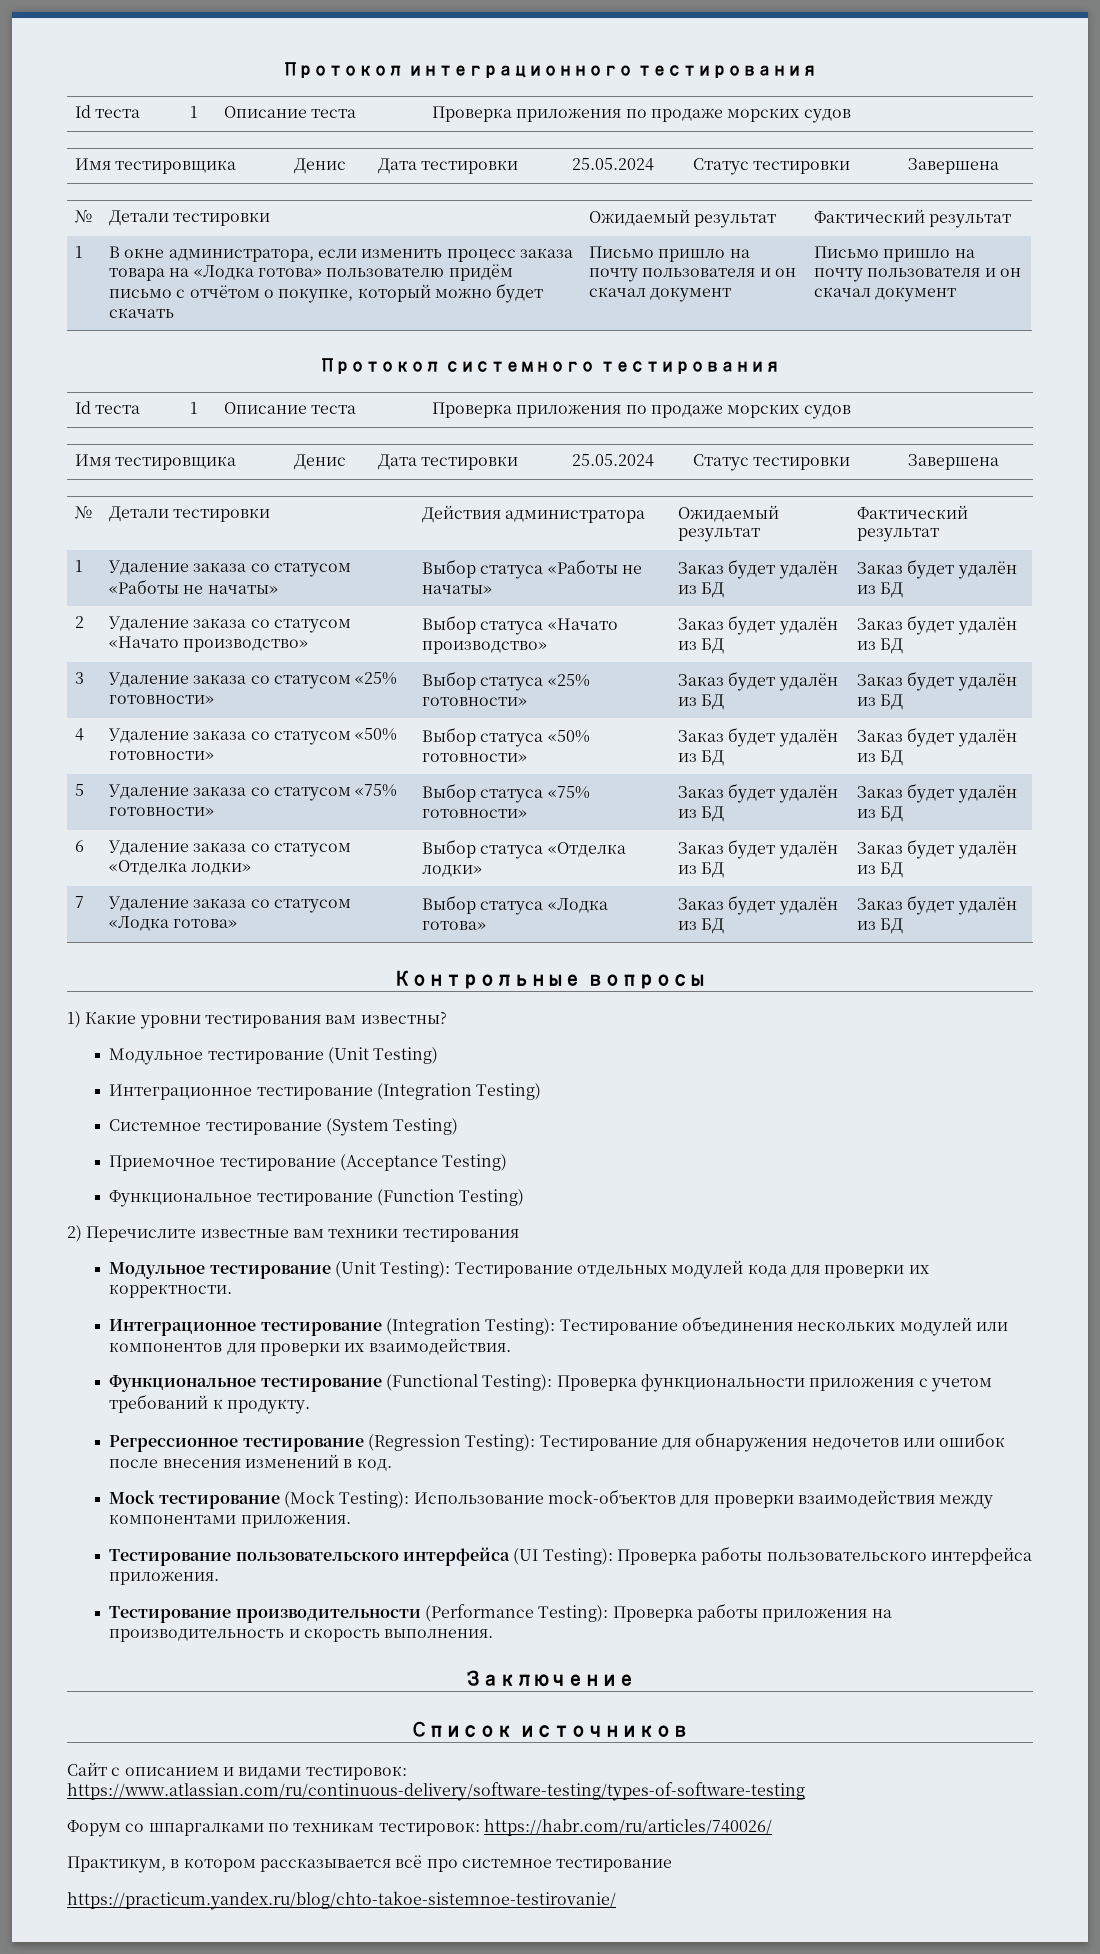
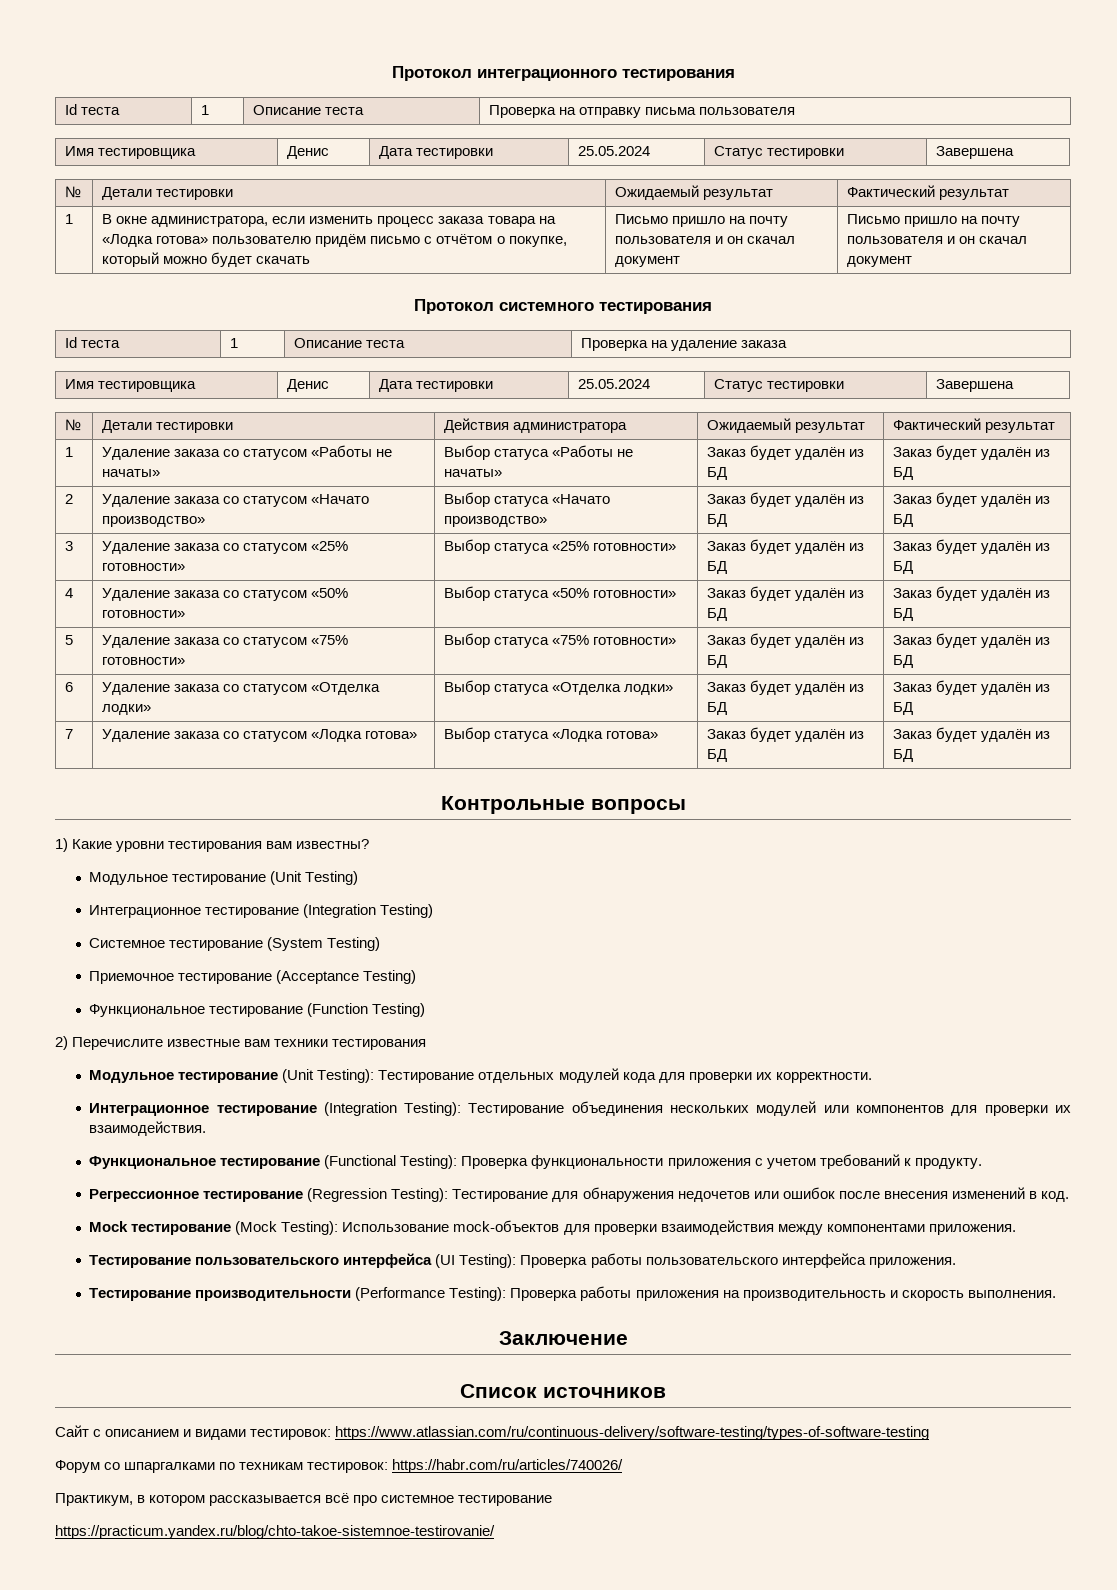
  Протокол интеграционного тестирования
- Id теста | 1 | Описание теста | Проверка приложения по продаже морских судов
+ Id теста | 1 | Описание теста | Проверка на отправку письма пользователя
  Протокол системного тестирования
- Id теста | 1 | Описание теста | Проверка приложения по продаже морских судов
+ Id теста | 1 | Описание теста | Проверка на удаление заказа

